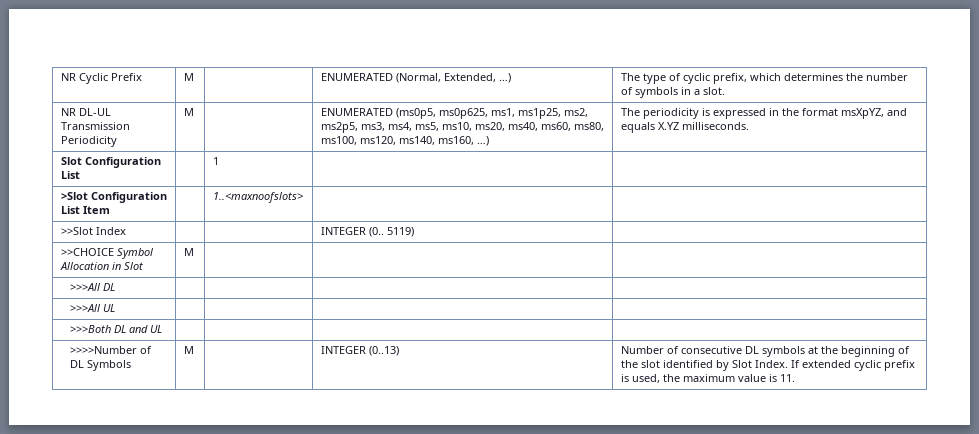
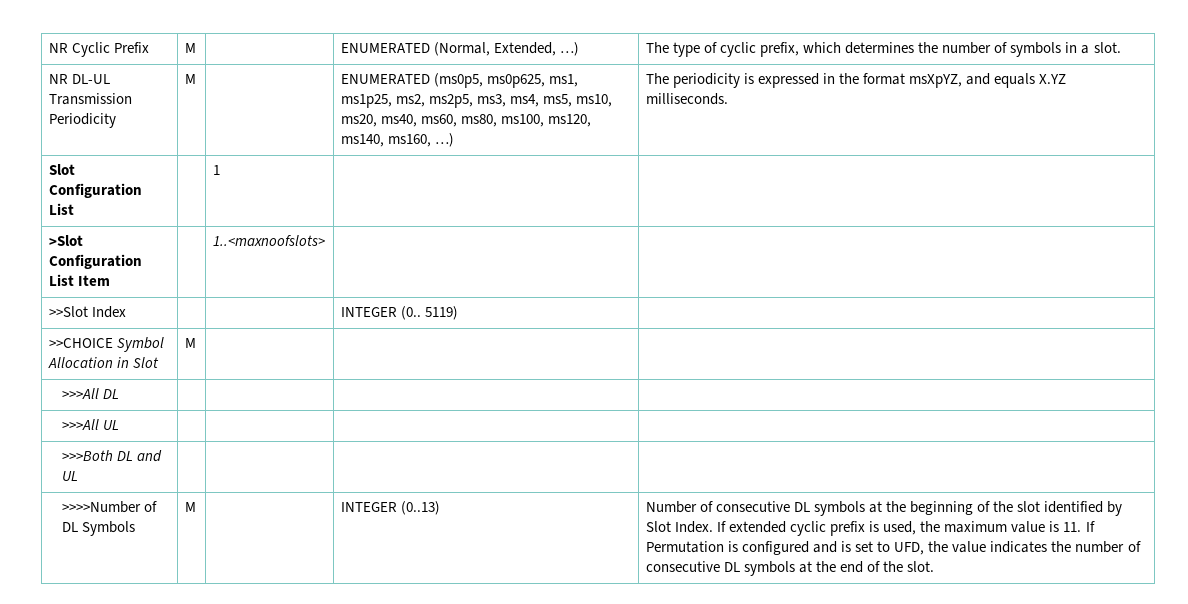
- If extended cyclic prefix is used, the maximum value is 11.
+ If extended cyclic prefix is used, the maximum value is 11. If Permutation is configured and is set to UFD, the value indicates the number of consecutive DL symbols at the end of the slot.

